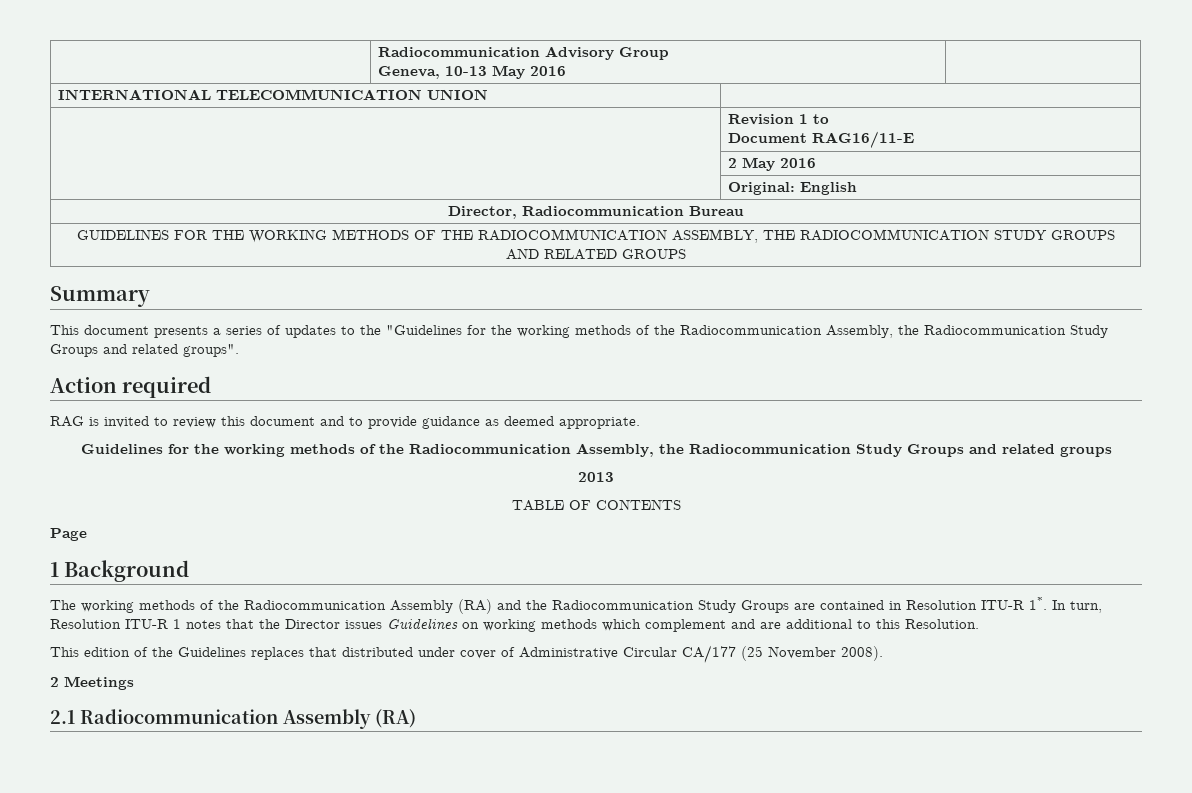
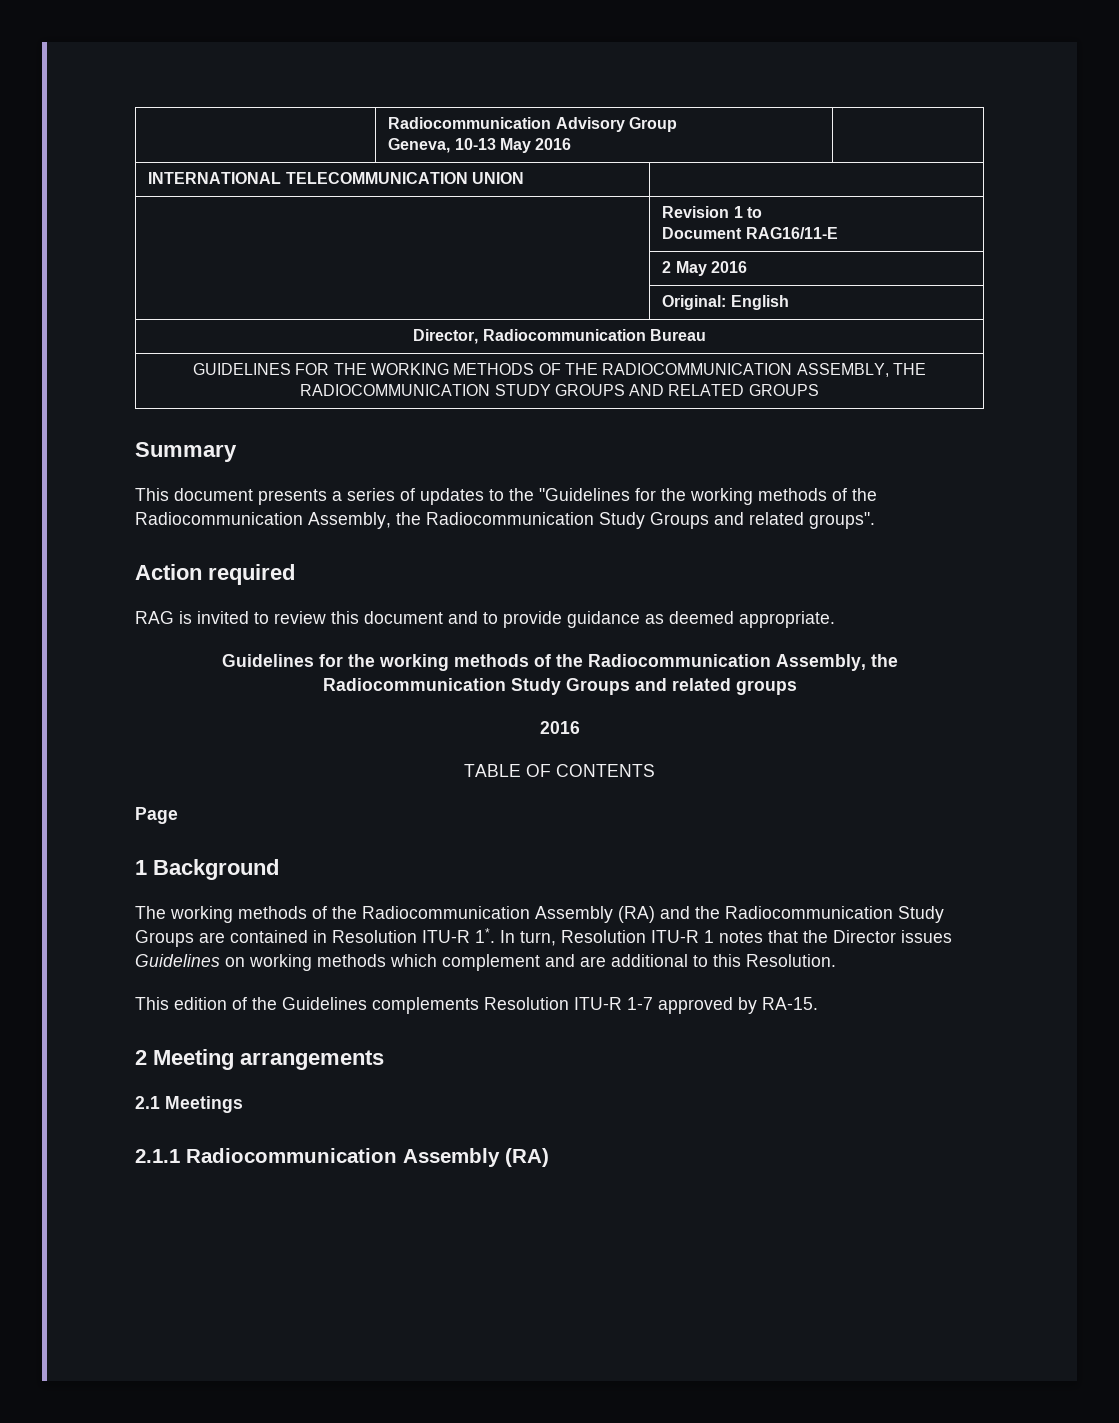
  Guidelines for the working methods of the Radiocommunication Assembly, the Radiocommunication Study Groups and related groups
- 2013
+ 2016
- This edition of the Guidelines replaces that distributed under cover of Administrative Circular CA/177 (25 November 2008).
- 2 Meetings
+ This edition of the Guidelines complements Resolution ITU-R 1-7 approved by RA-15.
+ 2 Meeting arrangements
+ 2.1 Meetings
- 2.1 Radiocommunication Assembly (RA)
+ 2.1.1 Radiocommunication Assembly (RA)

